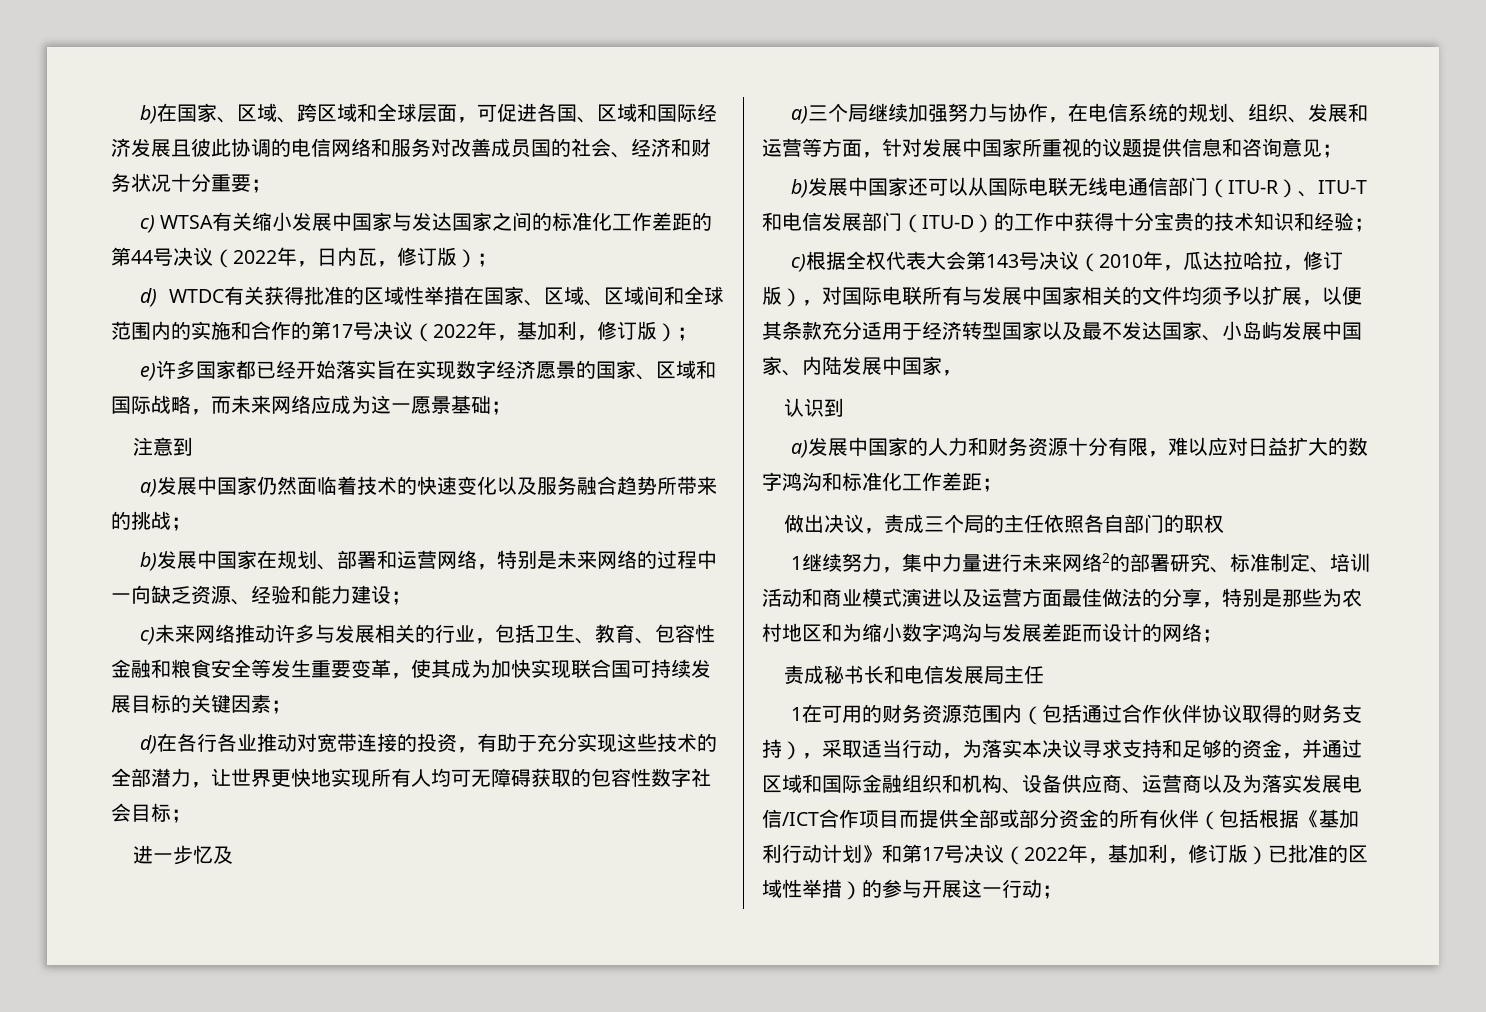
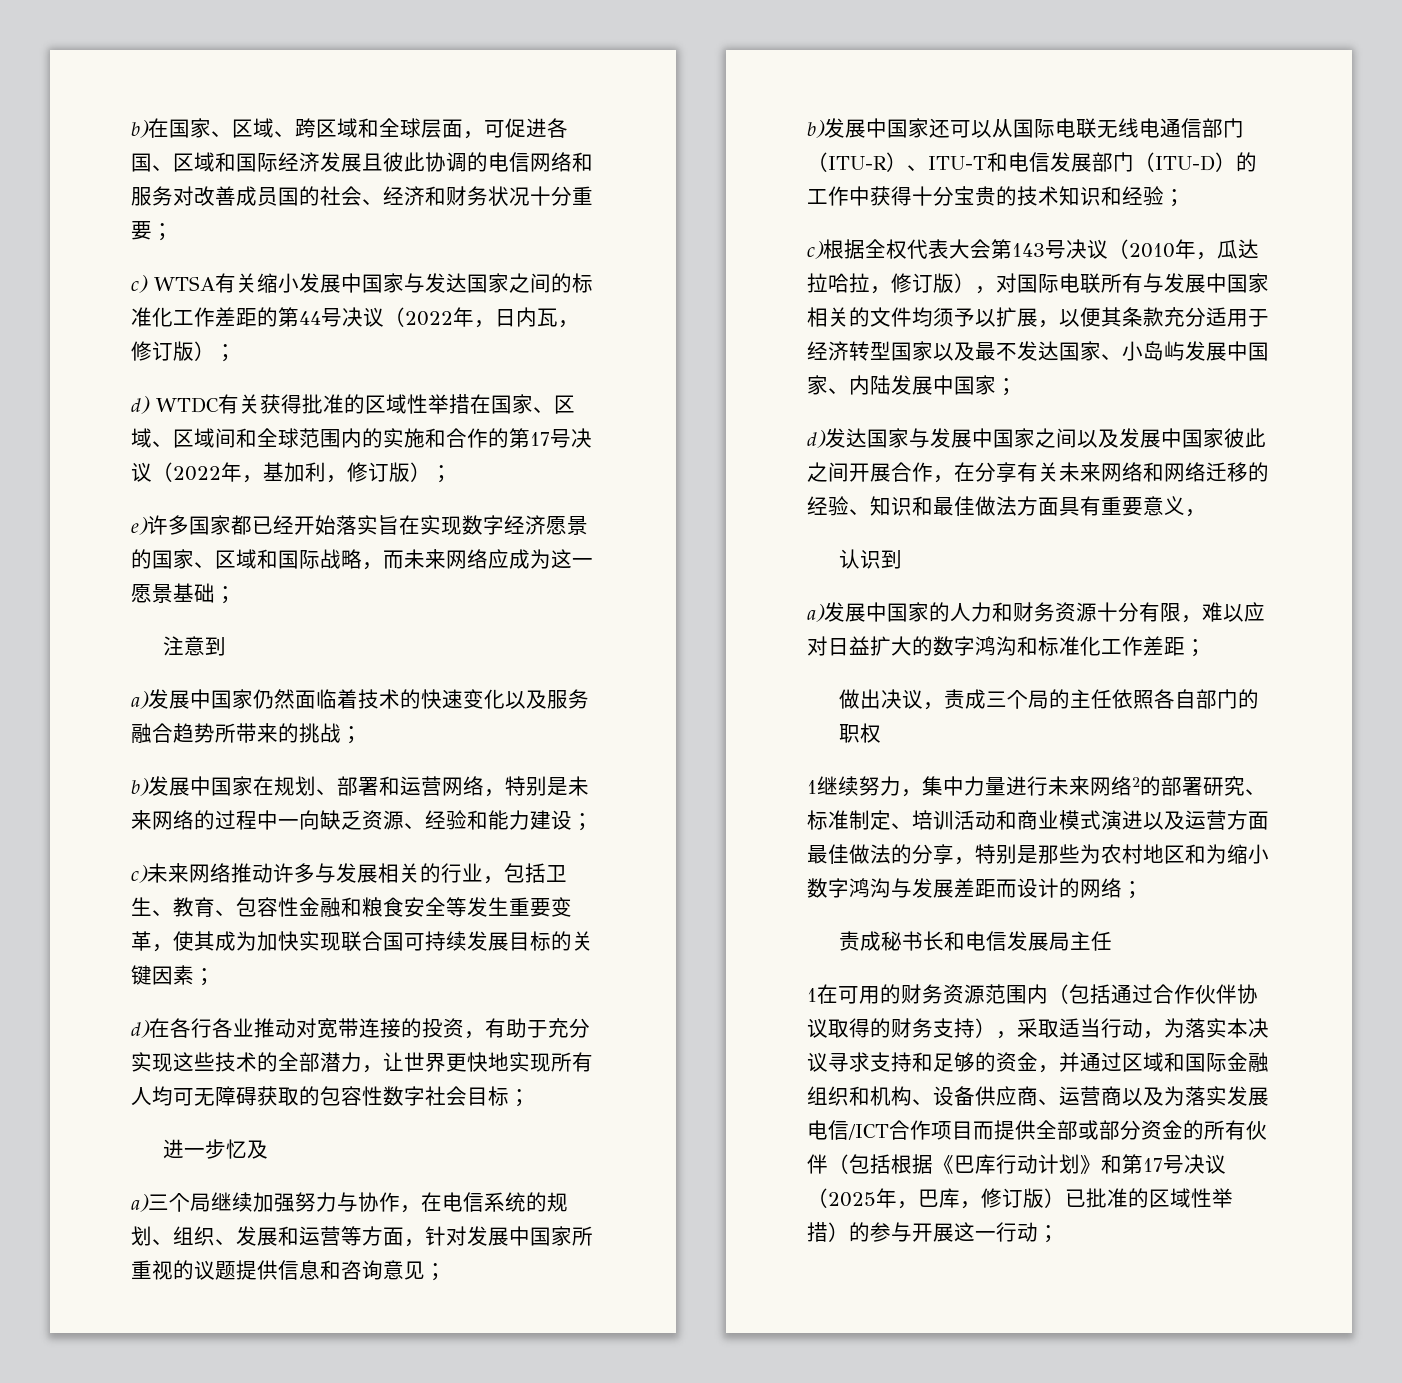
- c)根据全权代表大会第143号决议（2010年，瓜达拉哈拉，修订版），对国际电联所有与发展中国家相关的文件均须予以扩展，以便其条款充分适用于经济转型国家以及最不发达国家、小岛屿发展中国家、内陆发展中国家，
+ c)根据全权代表大会第143号决议（2010年，瓜达拉哈拉，修订版），对国际电联所有与发展中国家相关的文件均须予以扩展，以便其条款充分适用于经济转型国家以及最不发达国家、小岛屿发展中国家、内陆发展中国家；
+ d)发达国家与发展中国家之间以及发展中国家彼此之间开展合作，在分享有关未来网络和网络迁移的经验、知识和最佳做法方面具有重要意义，
- 1在可用的财务资源范围内（包括通过合作伙伴协议取得的财务支持），采取适当行动，为落实本决议寻求支持和足够的资金，并通过区域和国际金融组织和机构、设备供应商、运营商以及为落实发展电信/ICT合作项目而提供全部或部分资金的所有伙伴（包括根据《基加利行动计划》和第17号决议（2022年，基加利，修订版）已批准的区域性举措）的参与开展这一行动；
+ 1在可用的财务资源范围内（包括通过合作伙伴协议取得的财务支持），采取适当行动，为落实本决议寻求支持和足够的资金，并通过区域和国际金融组织和机构、设备供应商、运营商以及为落实发展电信/ICT合作项目而提供全部或部分资金的所有伙伴（包括根据《巴库行动计划》和第17号决议（2025年，巴库，修订版）已批准的区域性举措）的参与开展这一行动；

